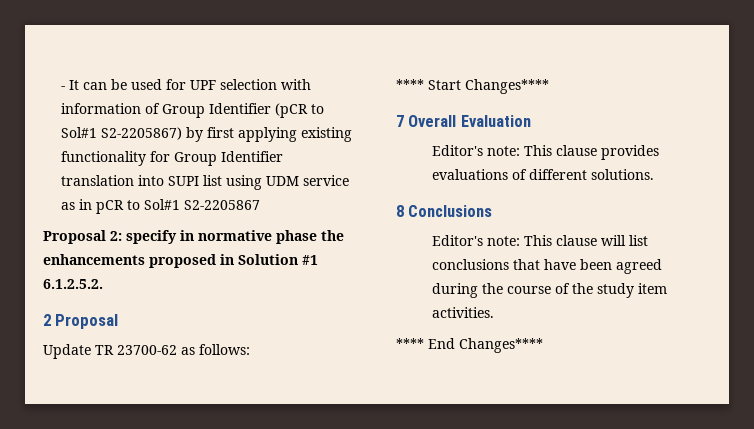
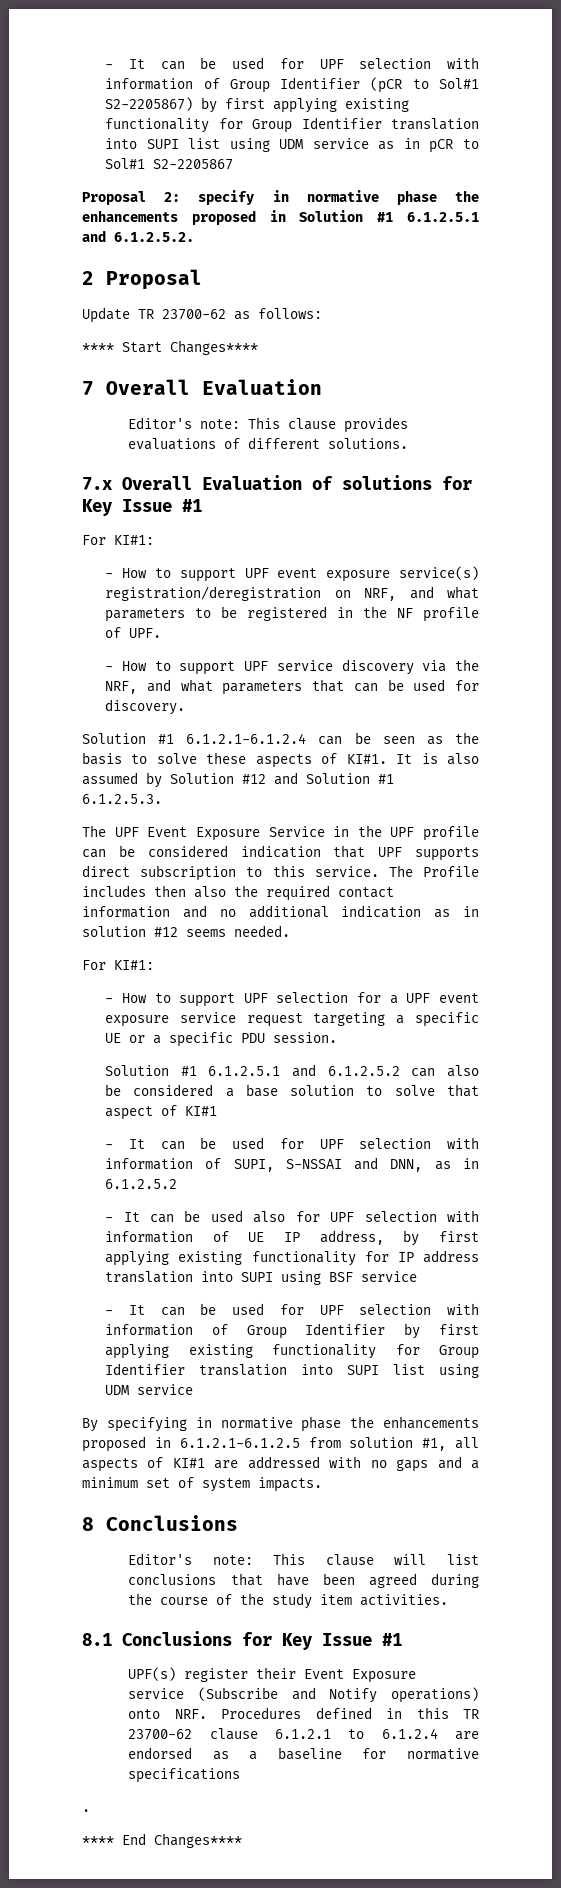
- Proposal 2: specify in normative phase the enhancements proposed in Solution #1 6.1.2.5.2.
+ Proposal 2: specify in normative phase the enhancements proposed in Solution #1 6.1.2.5.1 and 6.1.2.5.2.
+ 7.x Overall Evaluation of solutions for Key Issue #1
+ For KI#1:
+ - How to support UPF event exposure service(s) registration/deregistration on NRF, and what parameters to be registered in the NF profile of UPF.
+ - How to support UPF service discovery via the NRF, and what parameters that can be used for discovery.
+ Solution #1 6.1.2.1-6.1.2.4 can be seen as the basis to solve these aspects of KI#1. It is also assumed by Solution #12 and Solution #1 6.1.2.5.3.
+ The UPF Event Exposure Service in the UPF profile can be considered indication that UPF supports direct subscription to this service. The Profile includes then also the required contact information and no additional indication as in solution #12 seems needed.
+ For KI#1:
+ - How to support UPF selection for a UPF event exposure service request targeting a specific UE or a specific PDU session.
+ Solution #1 6.1.2.5.1 and 6.1.2.5.2 can also be considered a base solution to solve that aspect of KI#1
+ - It can be used for UPF selection with information of SUPI, S-NSSAI and DNN, as in 6.1.2.5.2
+ - It can be used also for UPF selection with information of UE IP address, by first applying existing functionality for IP address translation into SUPI using BSF service
+ - It can be used for UPF selection with information of Group Identifier by first applying existing functionality for Group Identifier translation into SUPI list using UDM service
+ By specifying in normative phase the enhancements proposed in 6.1.2.1-6.1.2.5 from solution #1, all aspects of KI#1 are addressed with no gaps and a minimum set of system impacts.
+ 8.1 Conclusions for Key Issue #1
+ UPF(s) register their Event Exposure service (Subscribe and Notify operations) onto NRF. Procedures defined in this TR 23700-62 clause 6.1.2.1 to 6.1.2.4 are endorsed as a baseline for normative specifications
+ .

